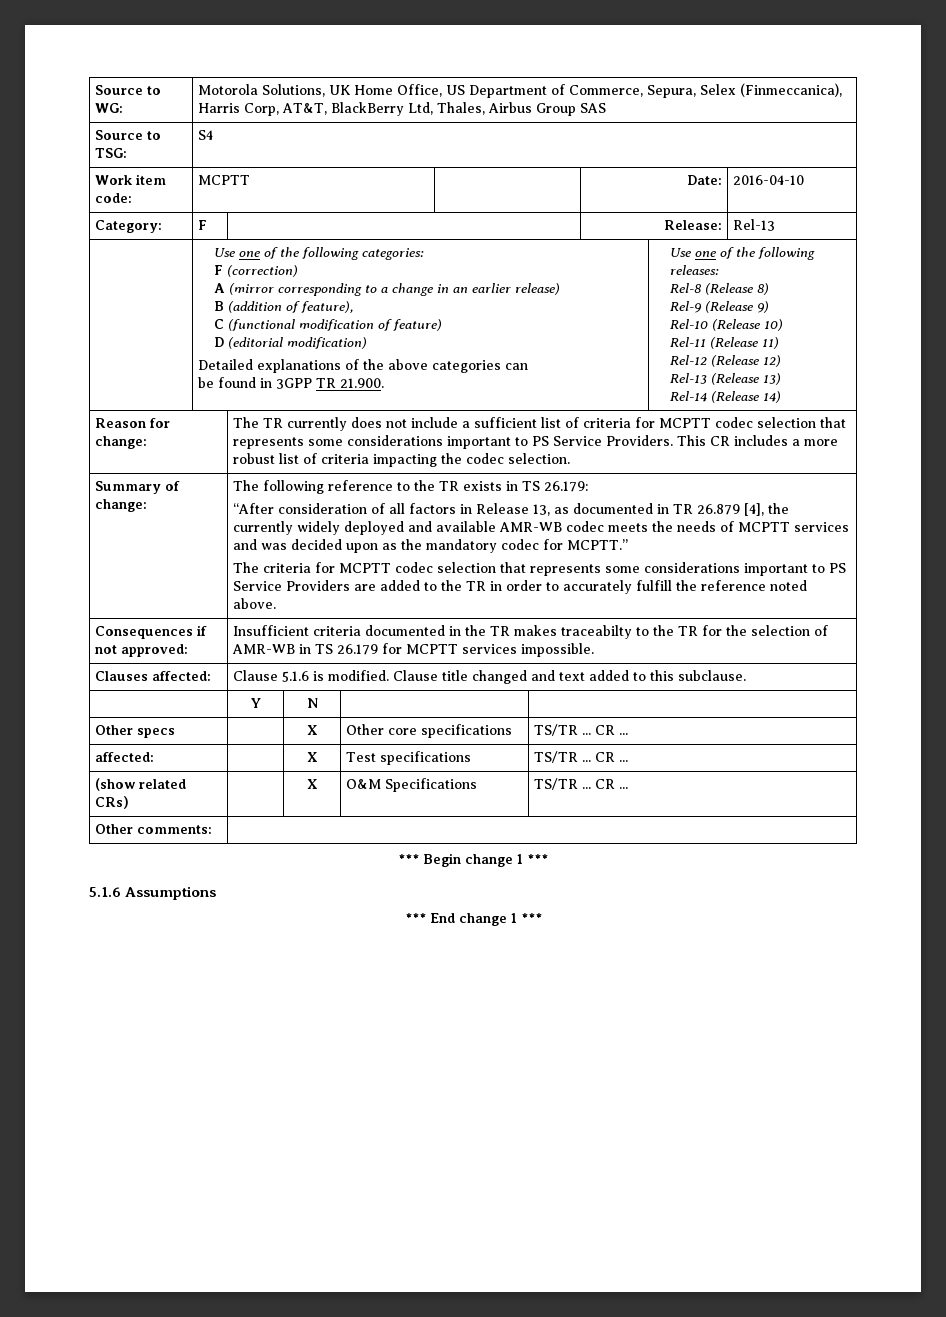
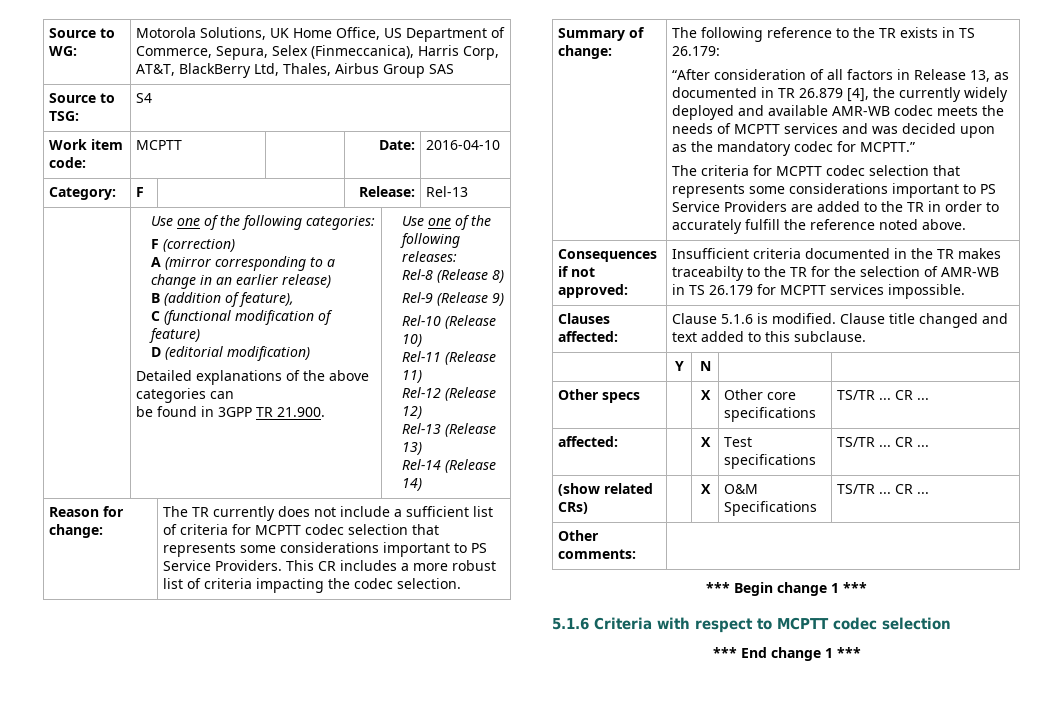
- 5.1.6 Assumptions
+ 5.1.6 Criteria with respect to MCPTT codec selection

